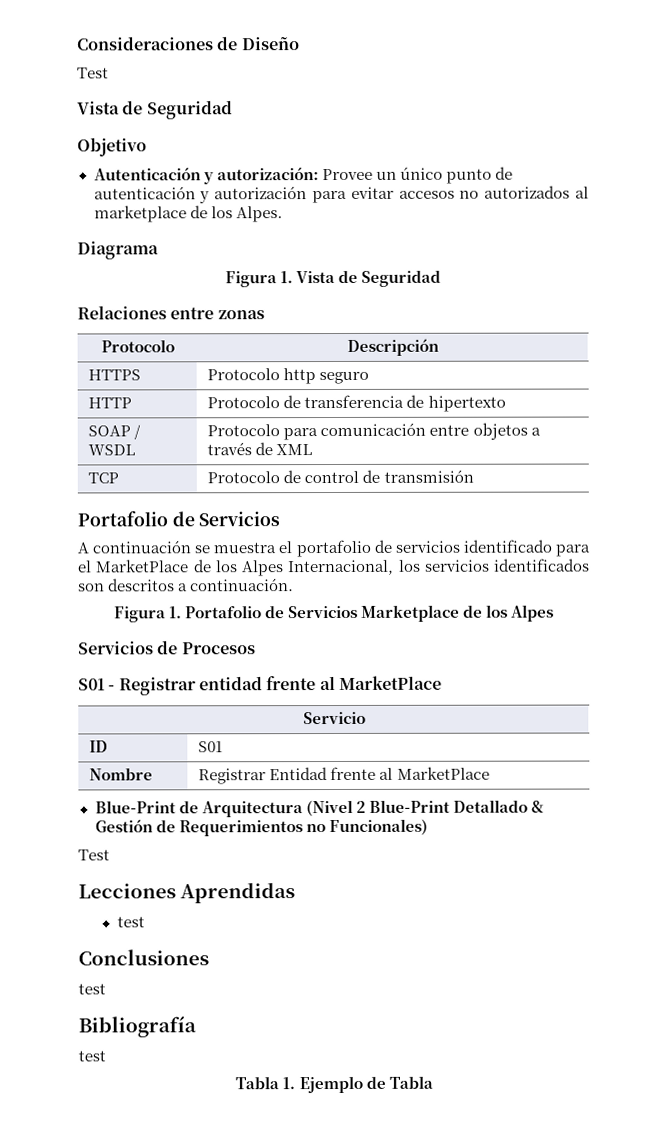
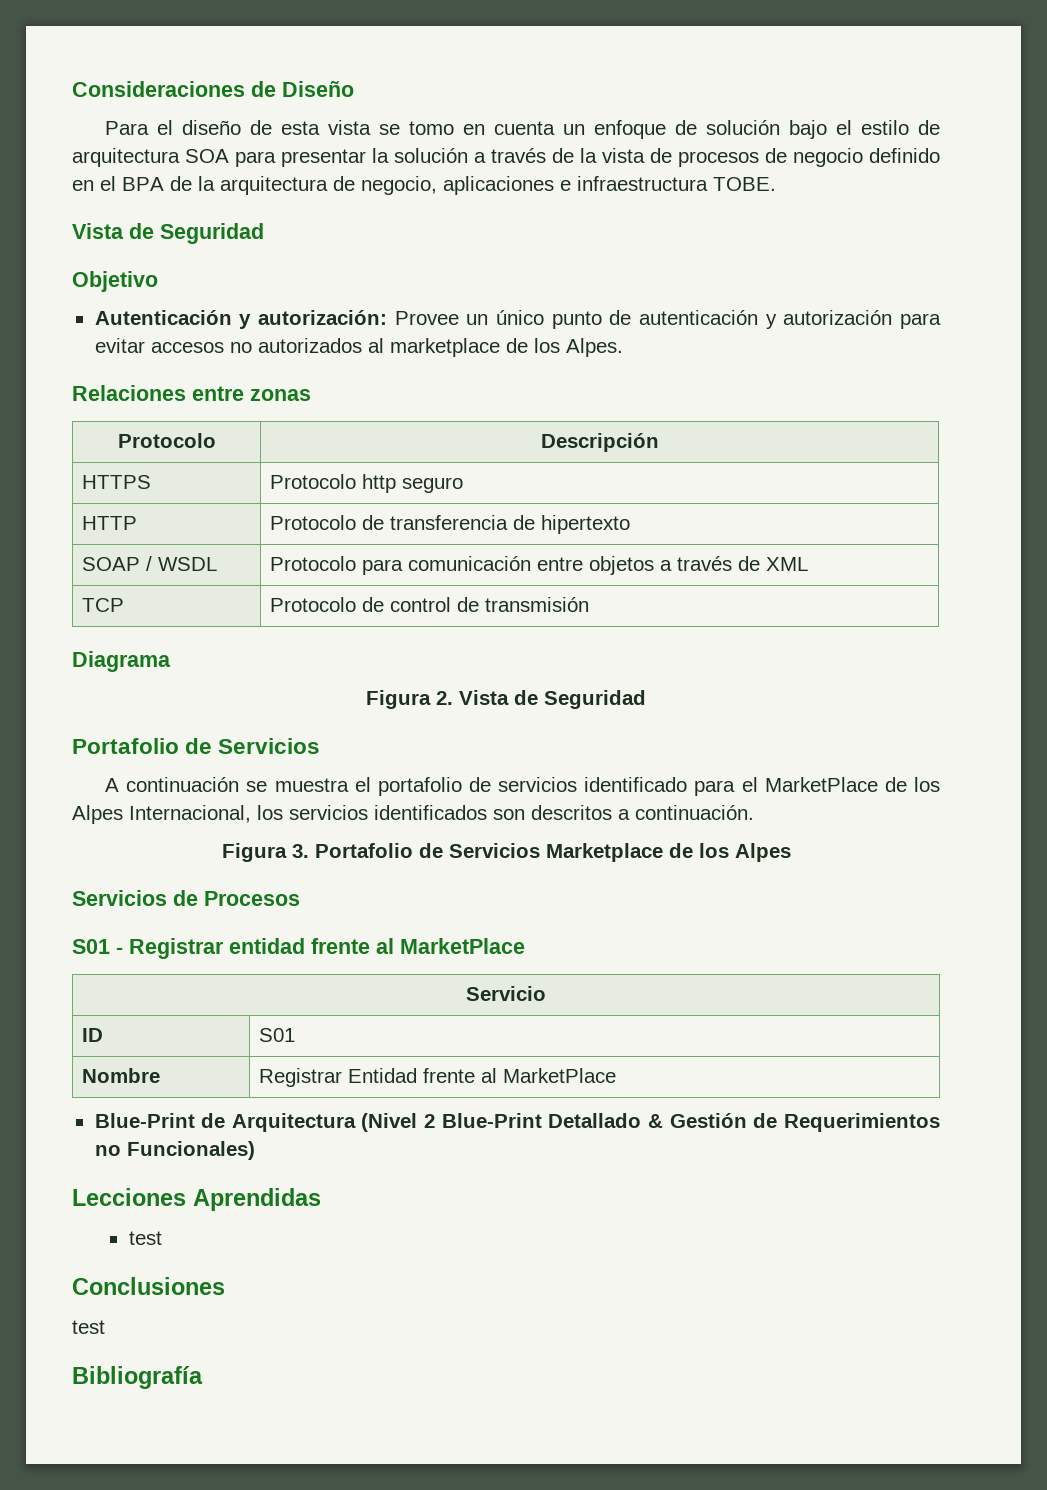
  Consideraciones de Diseño
- Test
+ Para el diseño de esta vista se tomo en cuenta un enfoque de solución bajo el estilo de arquitectura SOA para presentar la solución a través de la vista de procesos de negocio definido en el BPA de la arquitectura de negocio, aplicaciones e infraestructura TOBE.
- Diagrama
- Figura 1. Vista de Seguridad
+ Diagrama
+ Figura 2. Vista de Seguridad
- Figura 1. Portafolio de Servicios Marketplace de los Alpes
+ Figura 3. Portafolio de Servicios Marketplace de los Alpes
  Blue-Print de Arquitectura (Nivel 2 Blue-Print Detallado & Gestión de Requerimientos no Funcionales)
- Test
  Bibliografía
- test
- Tabla 1. Ejemplo de Tabla

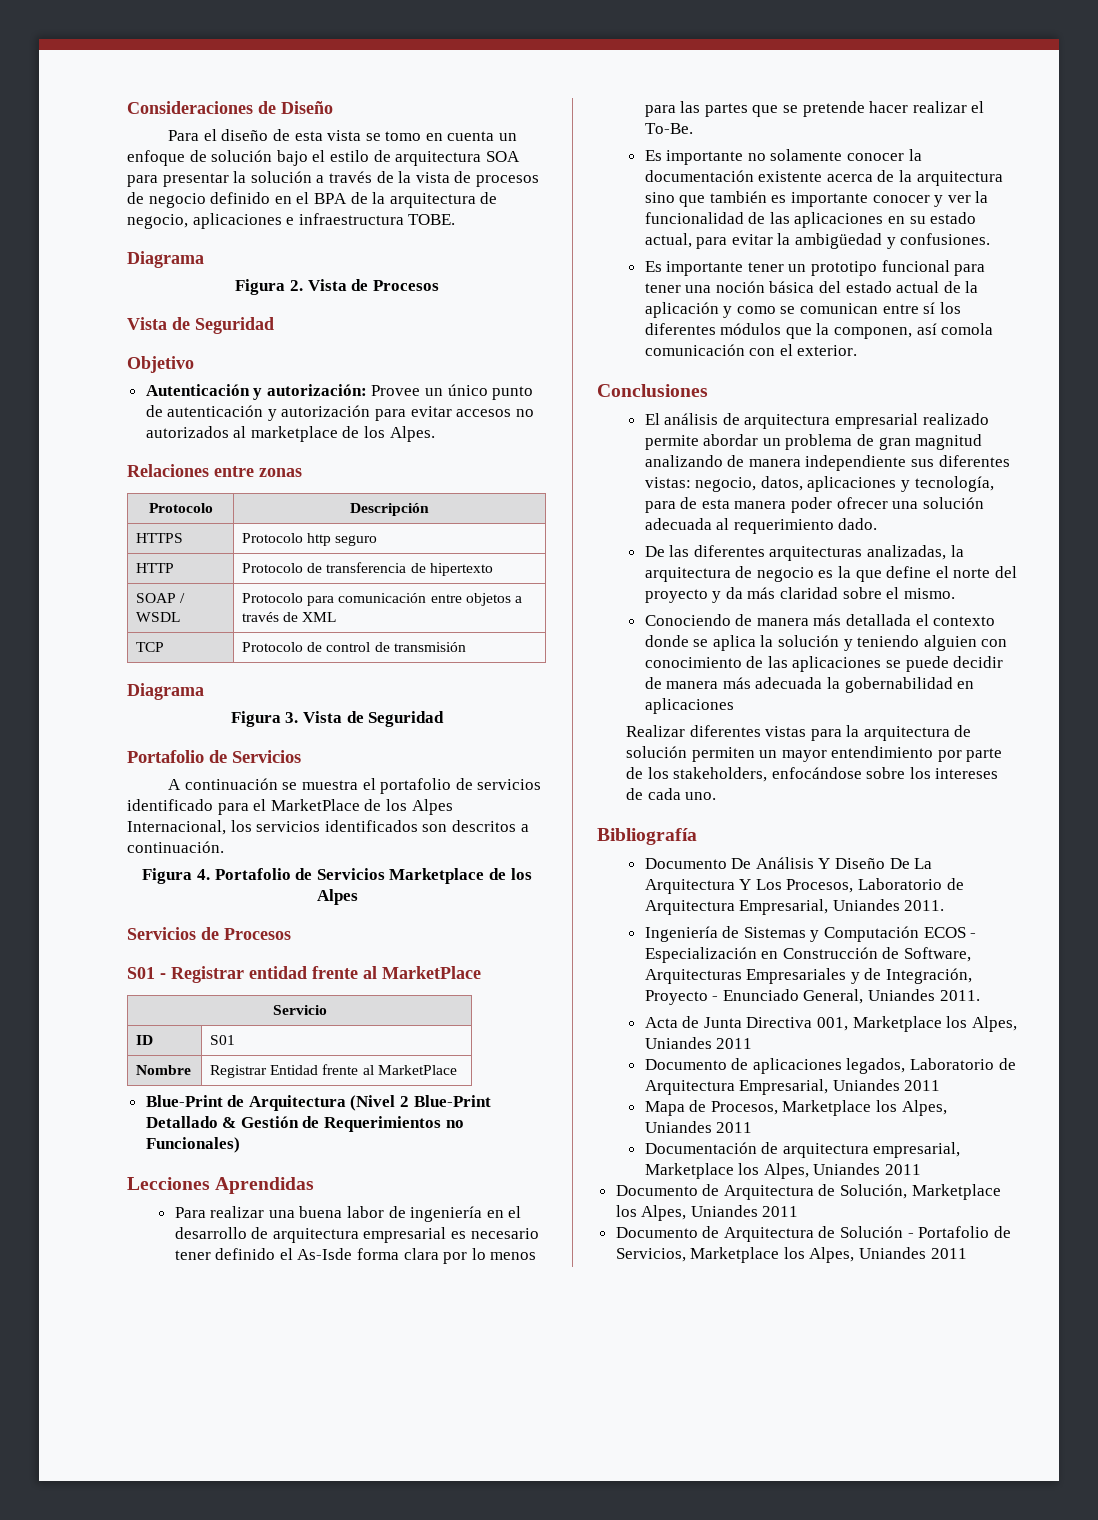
  Para el diseño de esta vista se tomo en cuenta un enfoque de solución bajo el estilo de arquitectura SOA para presentar la solución a través de la vista de procesos de negocio definido en el BPA de la arquitectura de negocio, aplicaciones e infraestructura TOBE.
+ Diagrama
+ Figura 2. Vista de Procesos
- Figura 2. Vista de Seguridad
+ Figura 3. Vista de Seguridad
- Figura 3. Portafolio de Servicios Marketplace de los Alpes
+ Figura 4. Portafolio de Servicios Marketplace de los Alpes
  Lecciones Aprendidas
- test
+ Para realizar una buena labor de ingeniería en el desarrollo de arquitectura empresarial es necesario tener definido el As-Isde forma clara por lo menos para las partes que se pretende hacer realizar el To-Be.
+ Es importante no solamente conocer la documentación existente acerca de la arquitectura sino que también es importante conocer y ver la funcionalidad de las aplicaciones en su estado actual, para evitar la ambigüedad y confusiones.
+ Es importante tener un prototipo funcional para tener una noción básica del estado actual de la aplicación y como se comunican entre sí los diferentes módulos que la componen, así comola comunicación con el exterior.
  Conclusiones
- test
+ El análisis de arquitectura empresarial realizado permite abordar un problema de gran magnitud analizando de manera independiente sus diferentes vistas: negocio, datos, aplicaciones y tecnología, para de esta manera poder ofrecer una solución adecuada al requerimiento dado.
+ De las diferentes arquitecturas analizadas, la arquitectura de negocio es la que define el norte del proyecto y da más claridad sobre el mismo.
+ Conociendo de manera más detallada el contexto donde se aplica la solución y teniendo alguien con conocimiento de las aplicaciones se puede decidir de manera más adecuada la gobernabilidad en aplicaciones
+ Realizar diferentes vistas para la arquitectura de solución permiten un mayor entendimiento por parte de los stakeholders, enfocándose sobre los intereses de cada uno.
  Bibliografía
+ Documento De Análisis Y Diseño De La Arquitectura Y Los Procesos, Laboratorio de Arquitectura Empresarial, Uniandes 2011.
+ Ingeniería de Sistemas y Computación ECOS - Especialización en Construcción de Software, Arquitecturas Empresariales y de Integración, Proyecto - Enunciado General, Uniandes 2011.
+ Acta de Junta Directiva 001, Marketplace los Alpes, Uniandes 2011
+ Documento de aplicaciones legados, Laboratorio de Arquitectura Empresarial, Uniandes 2011
+ Mapa de Procesos, Marketplace los Alpes, Uniandes 2011
+ Documentación de arquitectura empresarial, Marketplace los Alpes, Uniandes 2011
+ Documento de Arquitectura de Solución, Marketplace los Alpes, Uniandes 2011
+ Documento de Arquitectura de Solución - Portafolio de Servicios, Marketplace los Alpes, Uniandes 2011

